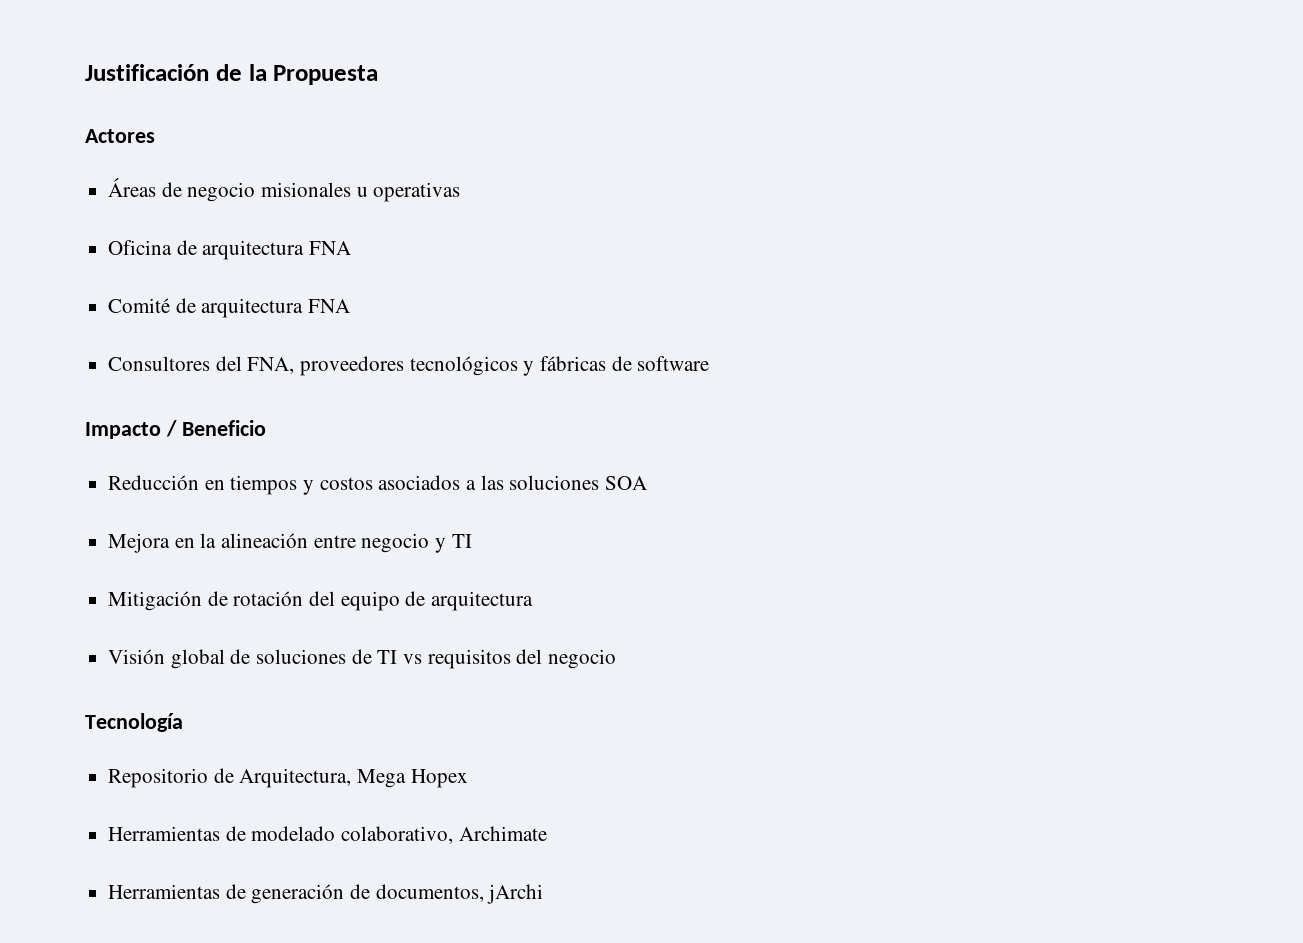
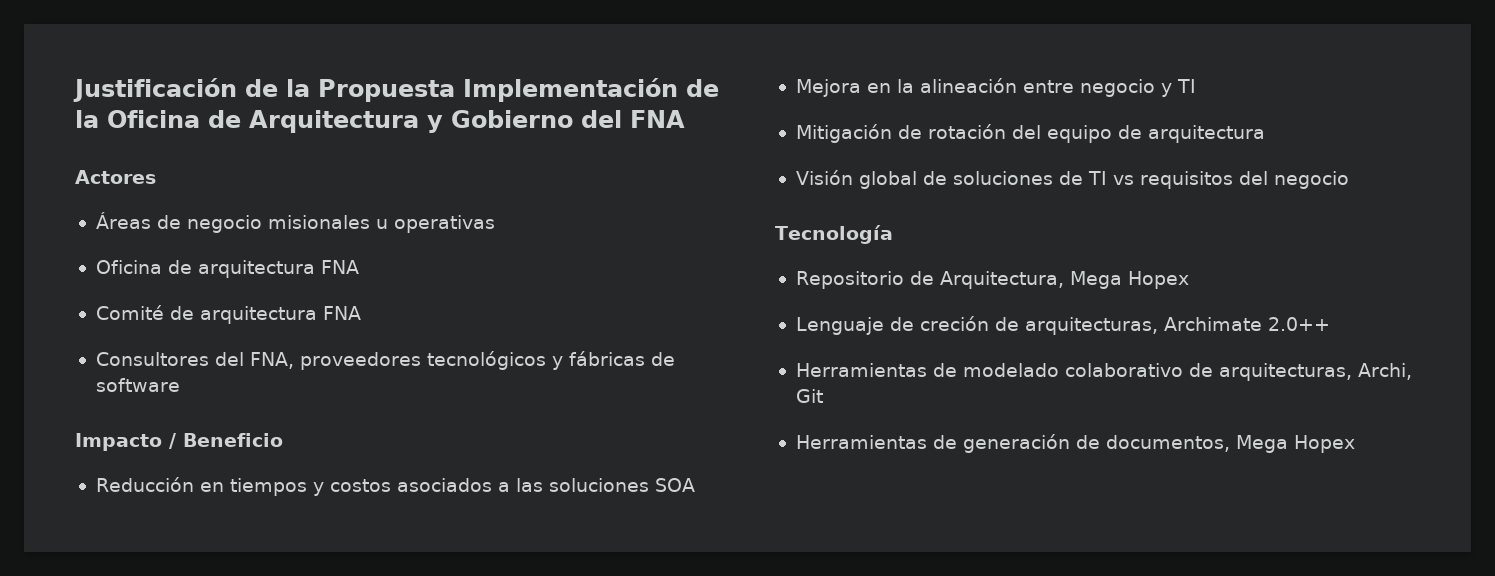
- Justificación de la Propuesta
+ Justificación de la Propuesta Implementación de la Oficina de Arquitectura y Gobierno del FNA
- Herramientas de modelado colaborativo, Archimate
+ Lenguaje de creción de arquitecturas, Archimate 2.0++
+ Herramientas de modelado colaborativo de arquitecturas, Archi, Git
- Herramientas de generación de documentos, jArchi
+ Herramientas de generación de documentos, Mega Hopex

